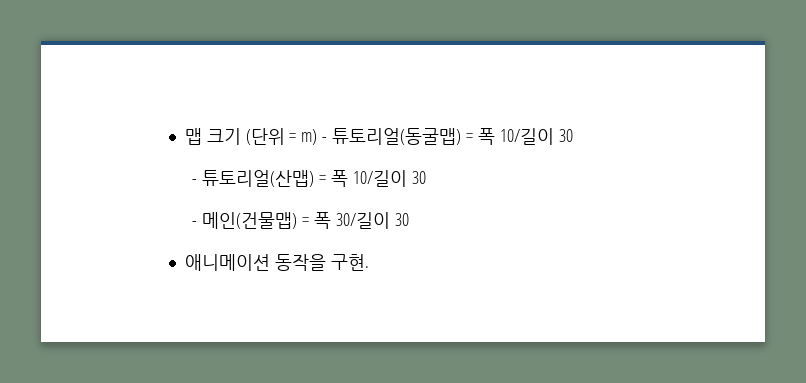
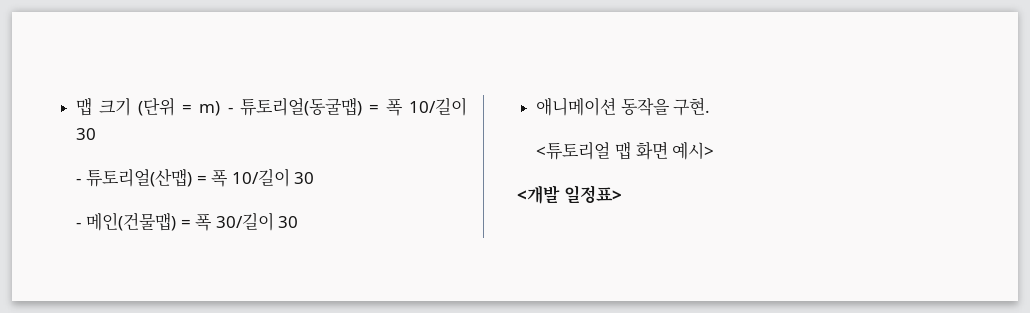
+ <튜토리얼 맵 화면 예시>
+ <개발 일정표>

